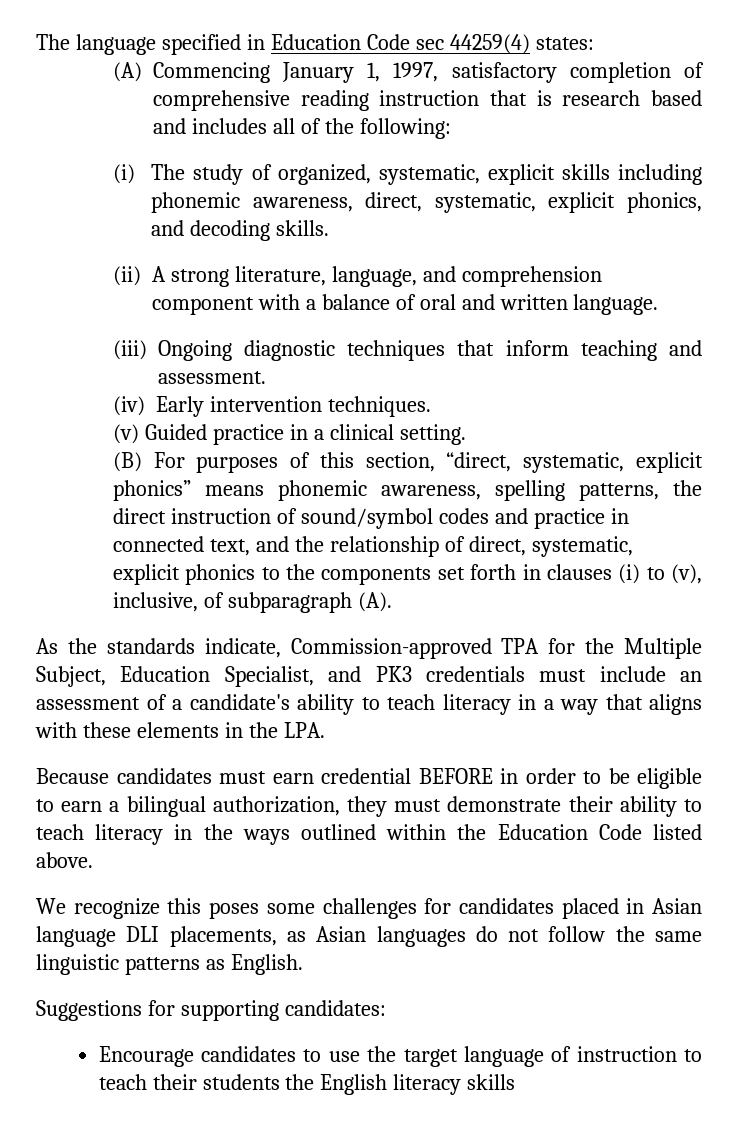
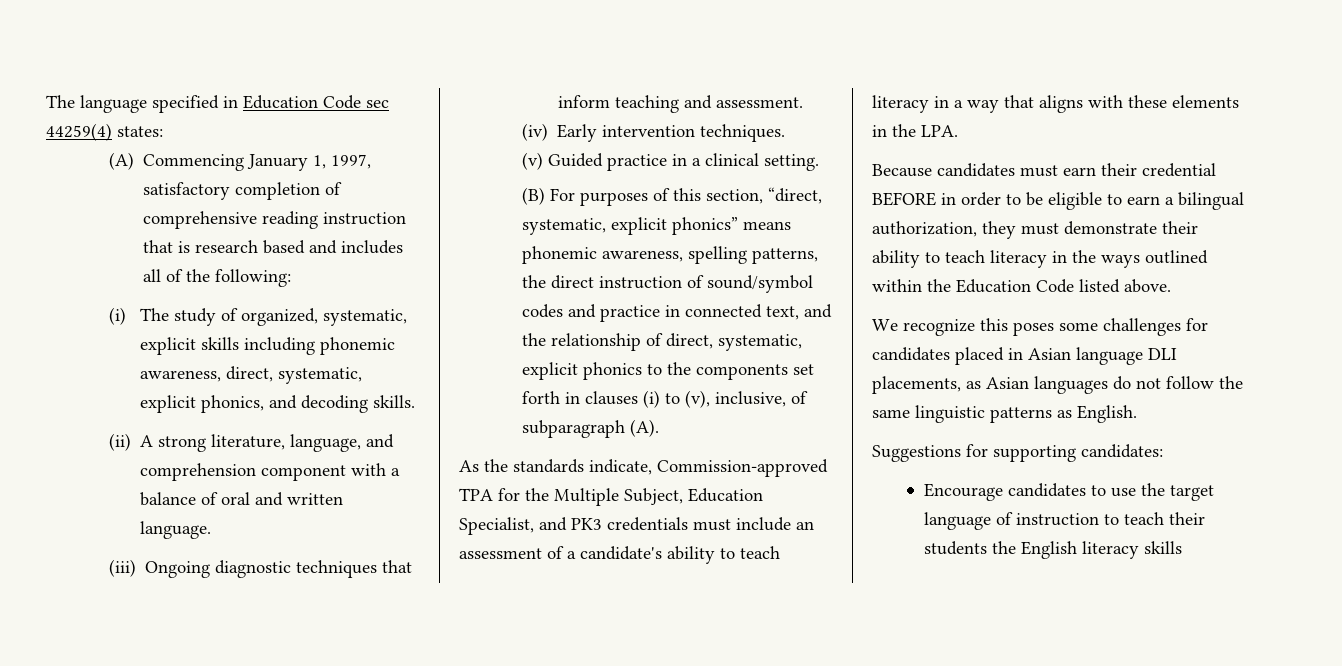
- Because candidates must earn credential BEFORE in order to be eligible to earn a bilingual authorization, they must demonstrate their ability to teach literacy in the ways outlined within the Education Code listed above.
+ Because candidates must earn their credential BEFORE in order to be eligible to earn a bilingual authorization, they must demonstrate their ability to teach literacy in the ways outlined within the Education Code listed above.

